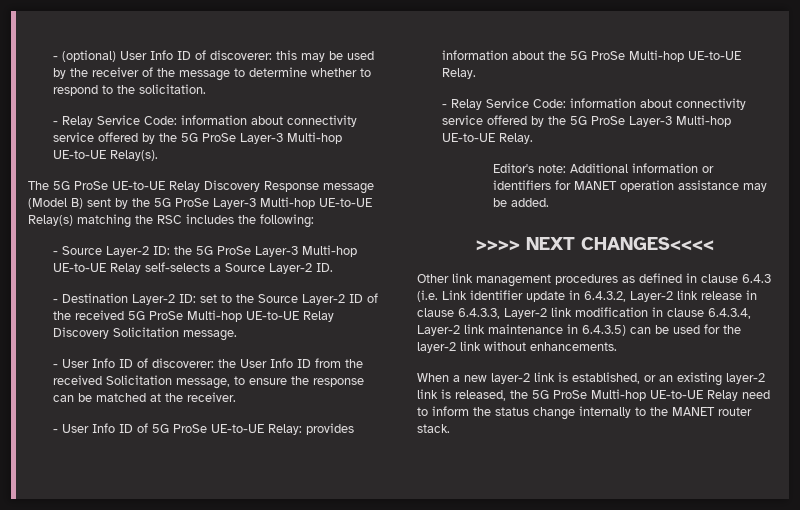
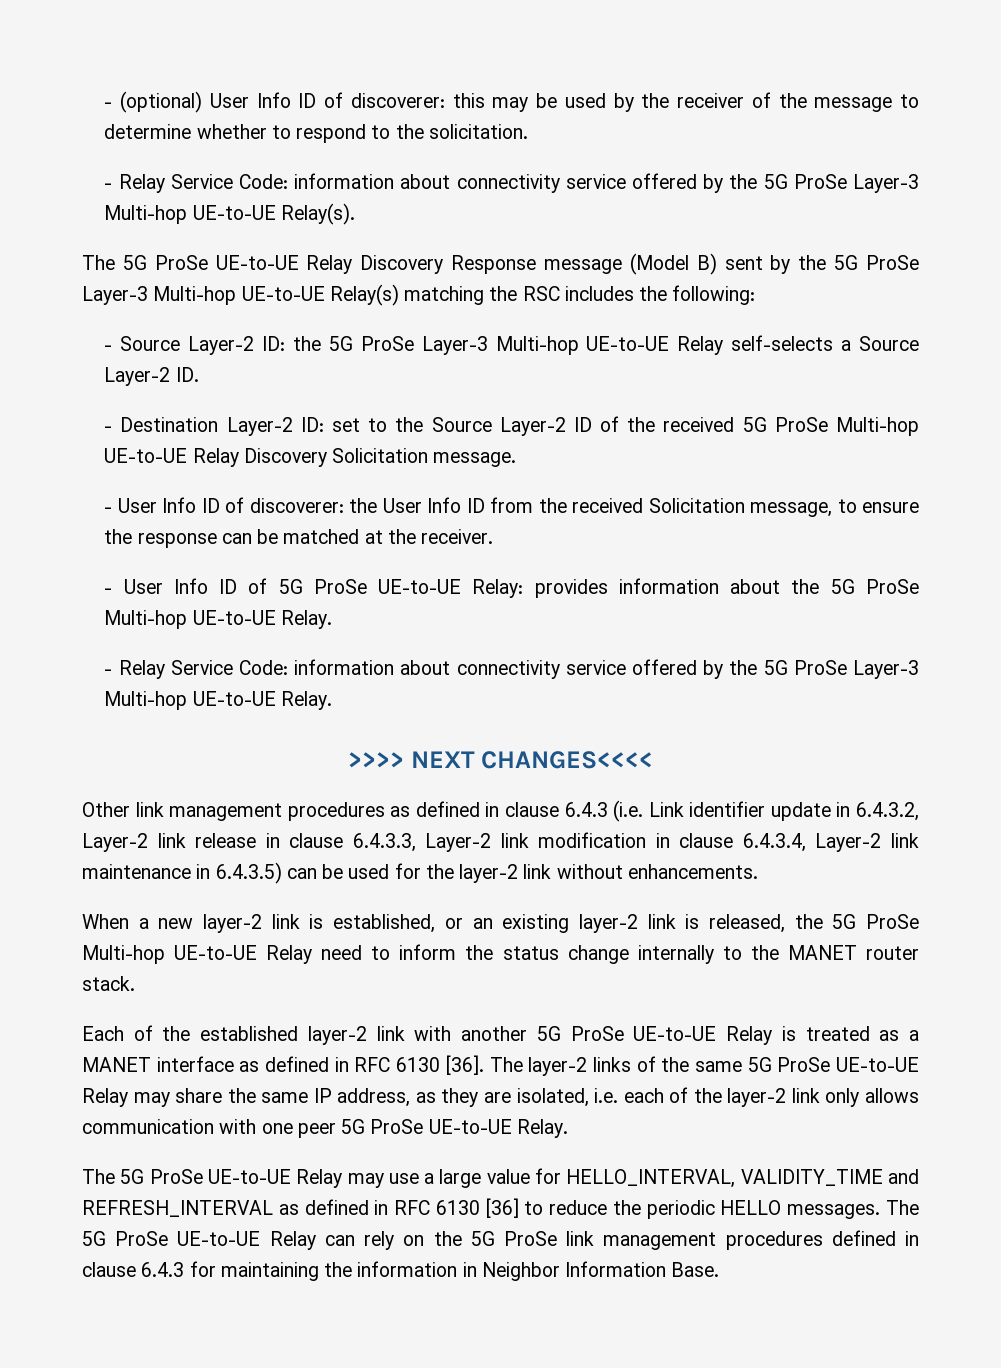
- Editor's note: Additional information or identifiers for MANET operation assistance may be added.
+ Each of the established layer-2 link with another 5G ProSe UE-to-UE Relay is treated as a MANET interface as defined in RFC 6130 [36]. The layer-2 links of the same 5G ProSe UE-to-UE Relay may share the same IP address, as they are isolated, i.e. each of the layer-2 link only allows communication with one peer 5G ProSe UE-to-UE Relay.
+ The 5G ProSe UE-to-UE Relay may use a large value for HELLO_INTERVAL, VALIDITY_TIME and REFRESH_INTERVAL as defined in RFC 6130 [36] to reduce the periodic HELLO messages. The 5G ProSe UE-to-UE Relay can rely on the 5G ProSe link management procedures defined in clause 6.4.3 for maintaining the information in Neighbor Information Base.

